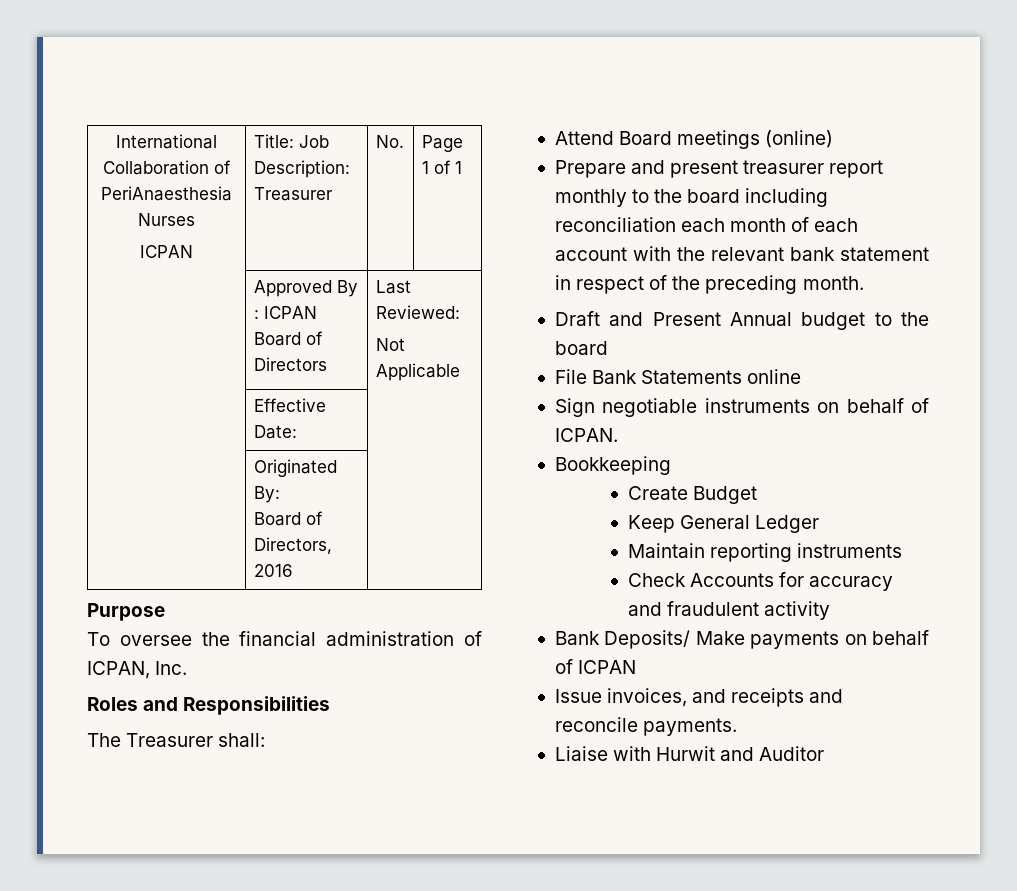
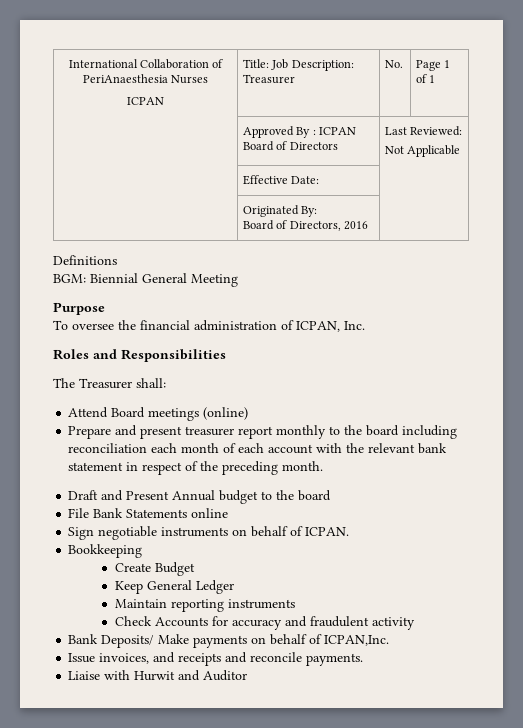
+ Definitions
+ BGM: Biennial General Meeting
- Bank Deposits/ Make payments on behalf of ICPAN
+ Bank Deposits/ Make payments on behalf of ICPAN,Inc.

